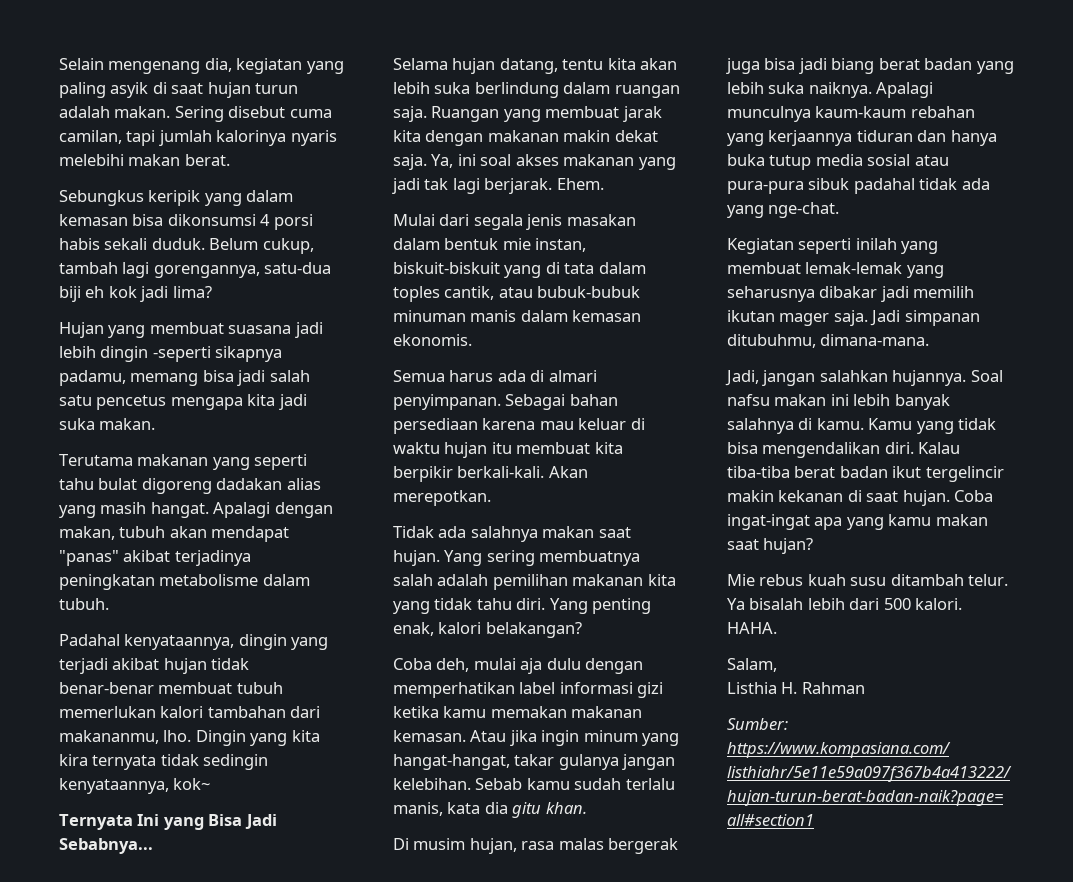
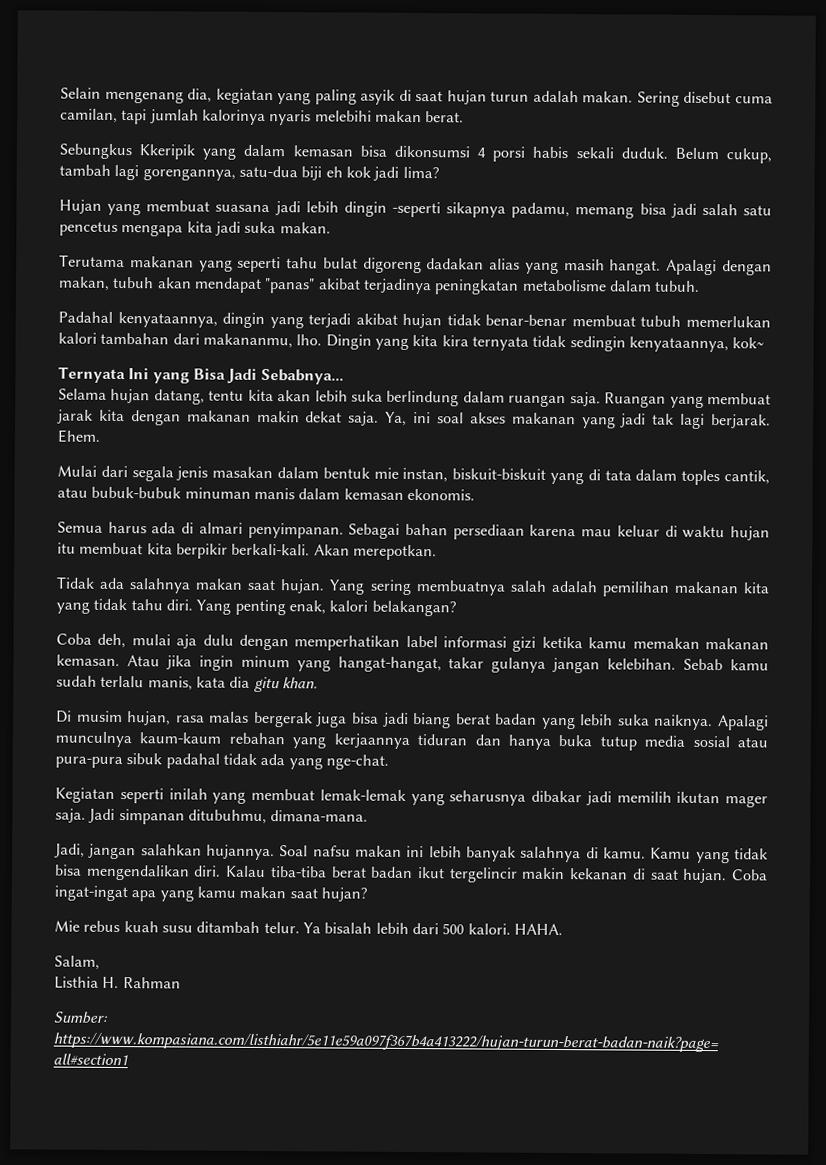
- Sebungkus keripik yang dalam kemasan bisa dikonsumsi 4 porsi habis sekali duduk.
+ Sebungkus Kkeripik yang dalam kemasan bisa dikonsumsi 4 porsi habis sekali duduk.

